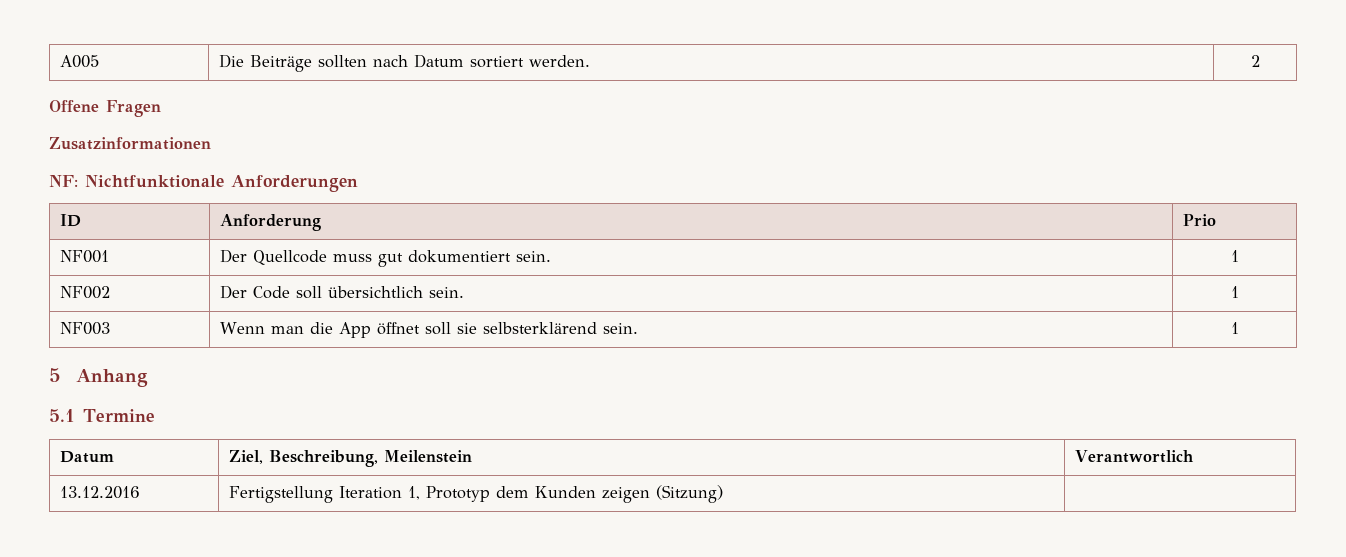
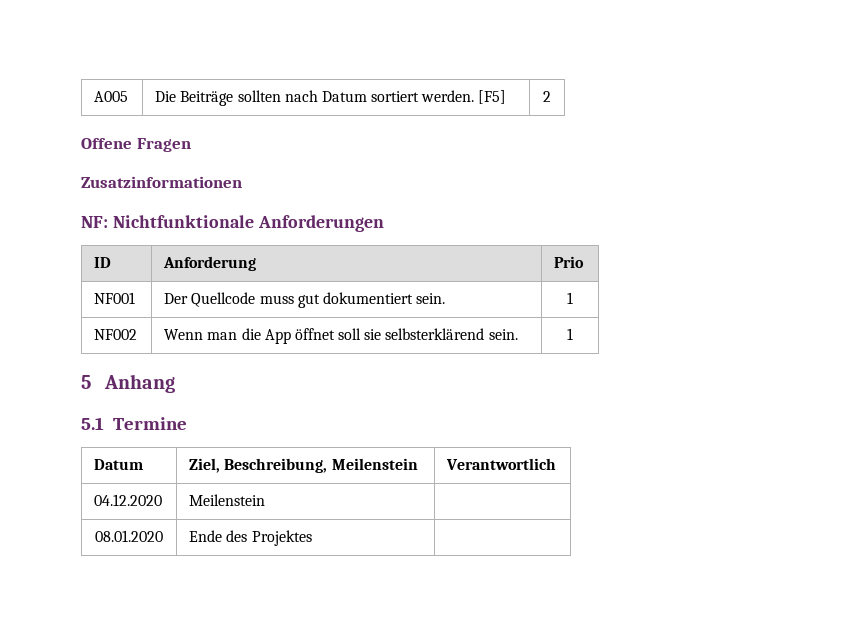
- A005 | Die Beiträge sollten nach Datum sortiert werden. | 2
+ A005 | Die Beiträge sollten nach Datum sortiert werden. [F5] | 2
- NF002 | Der Code soll übersichtlich sein. | 1
- NF003 | Wenn man die App öffnet soll sie selbsterklärend sein. | 1
+ NF002 | Wenn man die App öffnet soll sie selbsterklärend sein. | 1
- 13.12.2016 | Fertigstellung Iteration 1, Prototyp dem Kunden zeigen (Sitzung) |
+ 04.12.2020 | Meilenstein |
+ 08.01.2020 | Ende des Projektes |

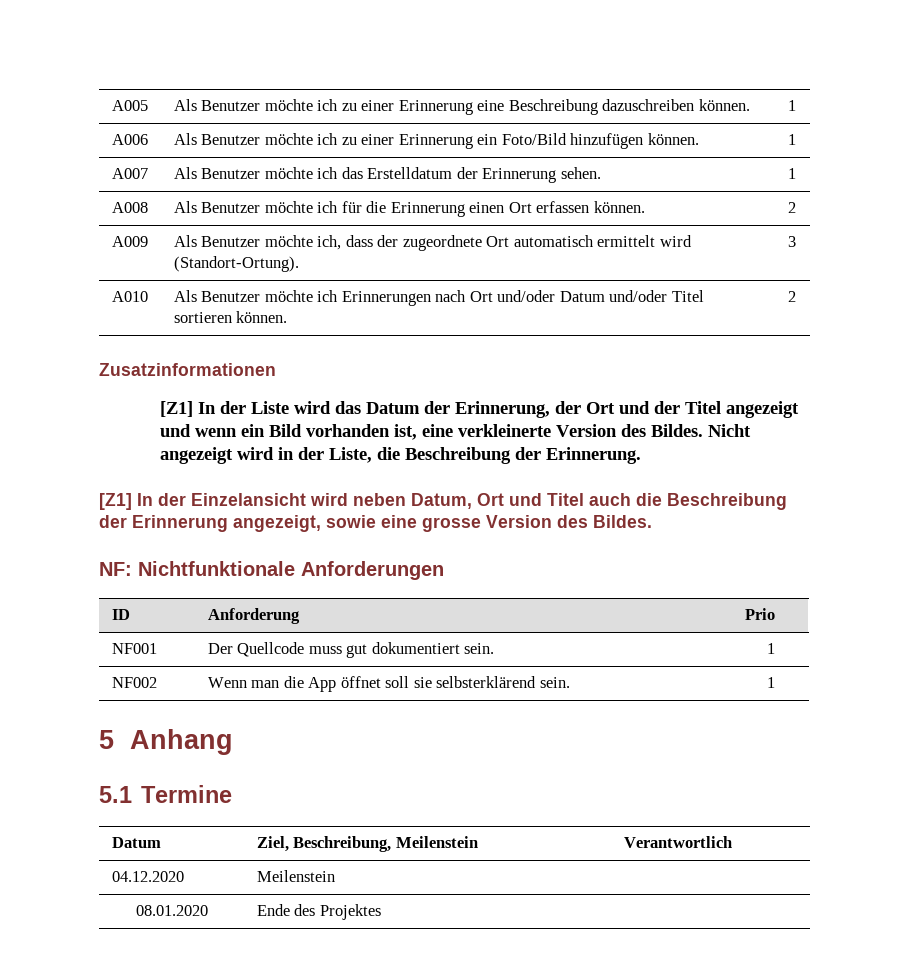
- A005 | Die Beiträge sollten nach Datum sortiert werden. [F5] | 2
- Offene Fragen
+ A005 | Als Benutzer möchte ich zu einer Erinnerung eine Beschreibung dazuschreiben können. | 1
+ A006 | Als Benutzer möchte ich zu einer Erinnerung ein Foto/Bild hinzufügen können. | 1
+ A007 | Als Benutzer möchte ich das Erstelldatum der Erinnerung sehen. | 1
+ A008 | Als Benutzer möchte ich für die Erinnerung einen Ort erfassen können. | 2
+ A009 | Als Benutzer möchte ich, dass der zugeordnete Ort automatisch ermittelt wird (Standort-Ortung). | 3
+ A010 | Als Benutzer möchte ich Erinnerungen nach Ort und/oder Datum und/oder Titel sortieren können. | 2
  Zusatzinformationen
+ [Z1] In der Liste wird das Datum der Erinnerung, der Ort und der Titel angezeigt und wenn ein Bild vorhanden ist, eine verkleinerte Version des Bildes. Nicht angezeigt wird in der Liste, die Beschreibung der Erinnerung.
+ [Z1] In der Einzelansicht wird neben Datum, Ort und Titel auch die Beschreibung der Erinnerung angezeigt, sowie eine grosse Version des Bildes.

